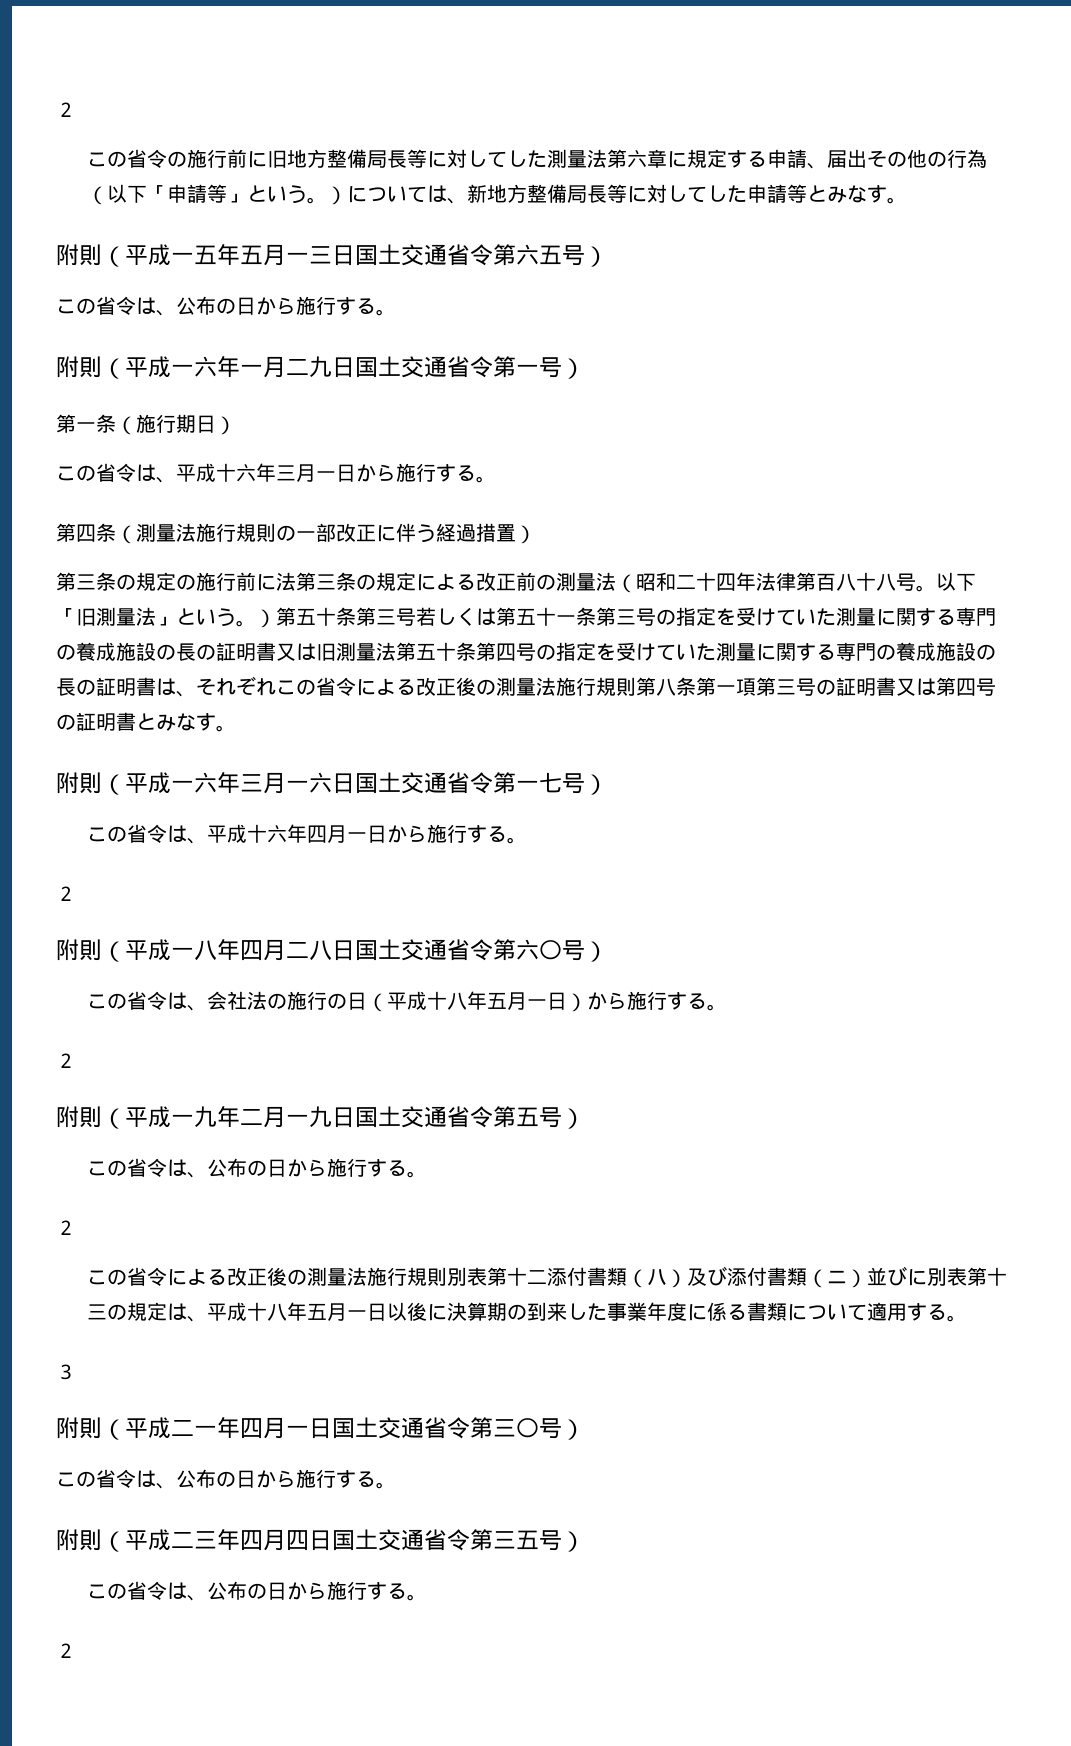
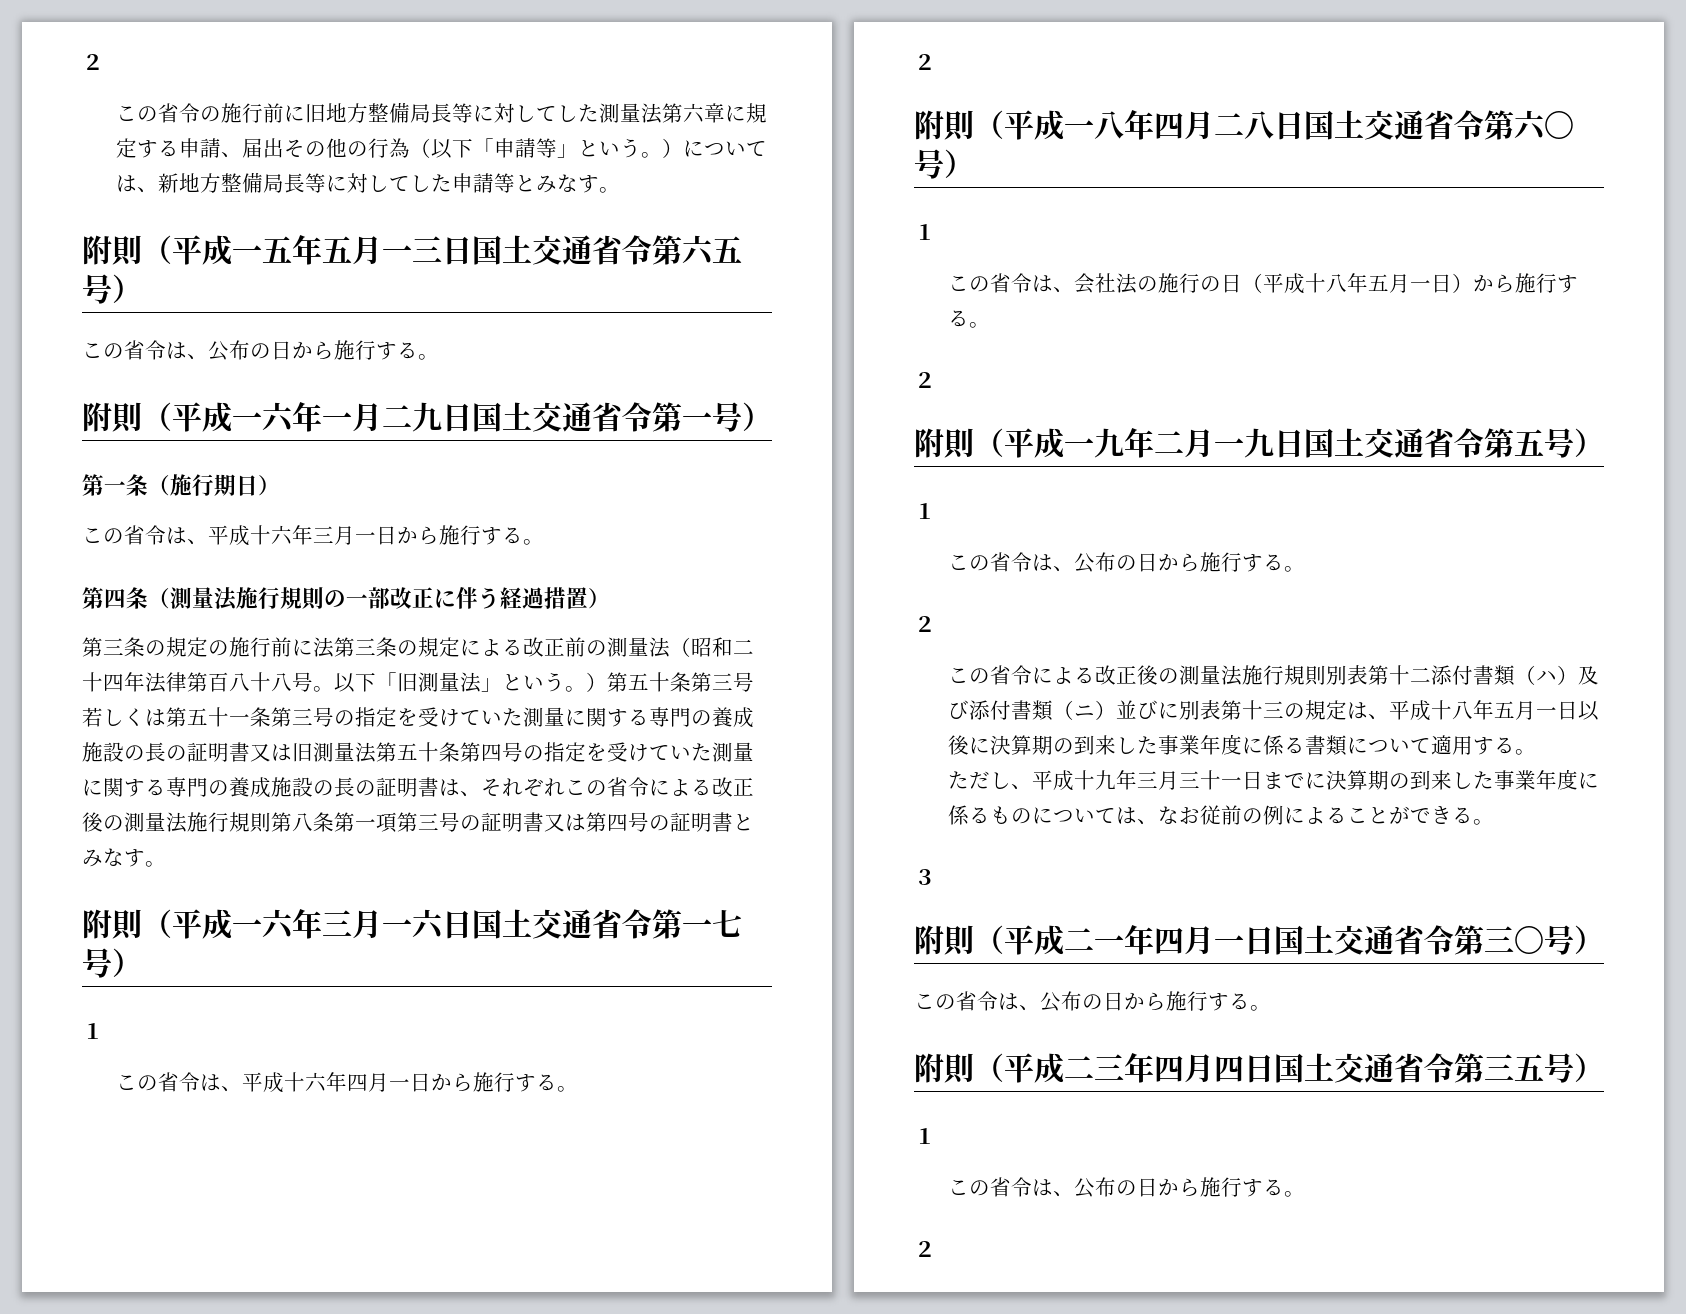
  附則（平成一六年三月一六日国土交通省令第一七号）
+ １
  附則（平成一八年四月二八日国土交通省令第六〇号）
+ １
  附則（平成一九年二月一九日国土交通省令第五号）
+ １
+ ただし、平成十九年三月三十一日までに決算期の到来した事業年度に係るものについては、なお従前の例によることができる。
  附則（平成二三年四月四日国土交通省令第三五号）
+ １

